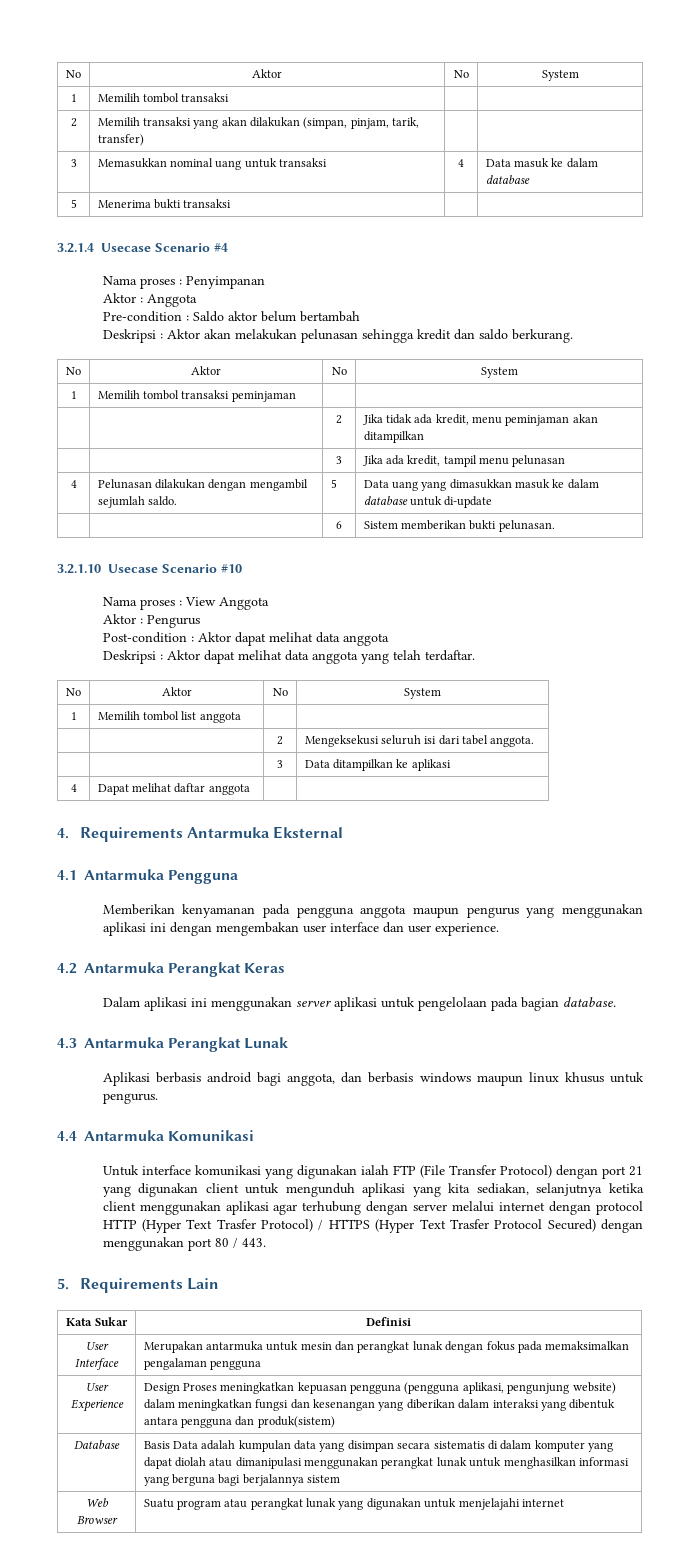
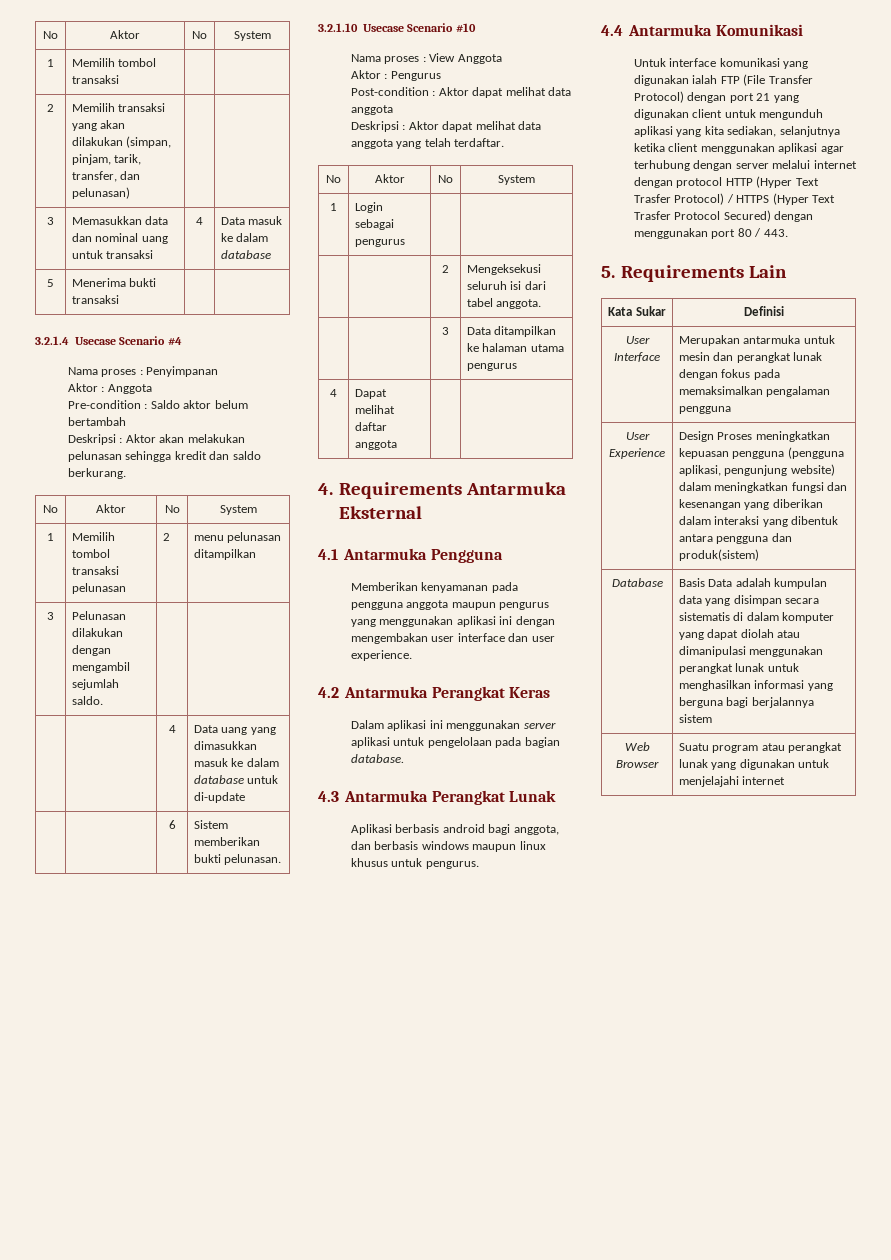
- 2 | Memilih transaksi yang akan dilakukan (simpan, pinjam, tarik, transfer) | |
+ 2 | Memilih transaksi yang akan dilakukan (simpan, pinjam, tarik, transfer, dan pelunasan) | |
- 3 | Memasukkan nominal uang untuk transaksi | 4 | Data masuk ke dalam database
+ 3 | Memasukkan data dan nominal uang untuk transaksi | 4 | Data masuk ke dalam database
- 1 | Memilih tombol transaksi peminjaman | |
- | | 2 | Jika tidak ada kredit, menu peminjaman akan ditampilkan
+ 1 | Memilih tombol transaksi pelunasan | 2 | menu pelunasan ditampilkan
- | | 3 | Jika ada kredit, tampil menu pelunasan
- 4 | Pelunasan dilakukan dengan mengambil sejumlah saldo. | 5 | Data uang yang dimasukkan masuk ke dalam database untuk di-update
+ 3 | Pelunasan dilakukan dengan mengambil sejumlah saldo. | |
+ | | 4 | Data uang yang dimasukkan masuk ke dalam database untuk di-update
- 1 | Memilih tombol list anggota | |
+ 1 | Login sebagai pengurus | |
- | | 3 | Data ditampilkan ke aplikasi
+ | | 3 | Data ditampilkan ke halaman utama pengurus

